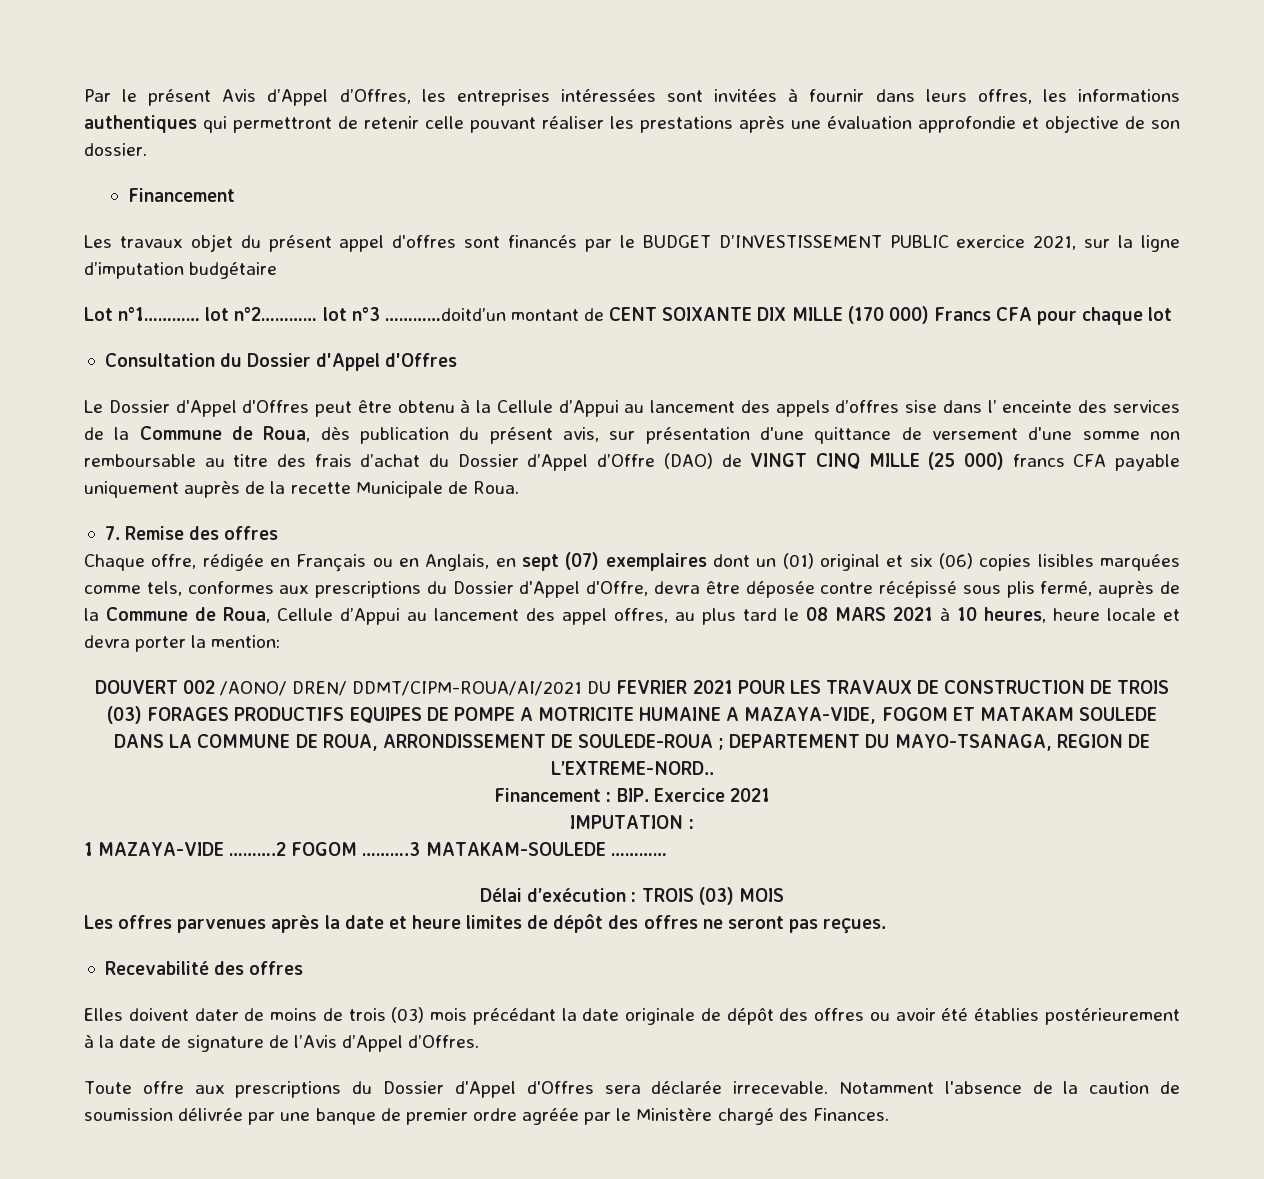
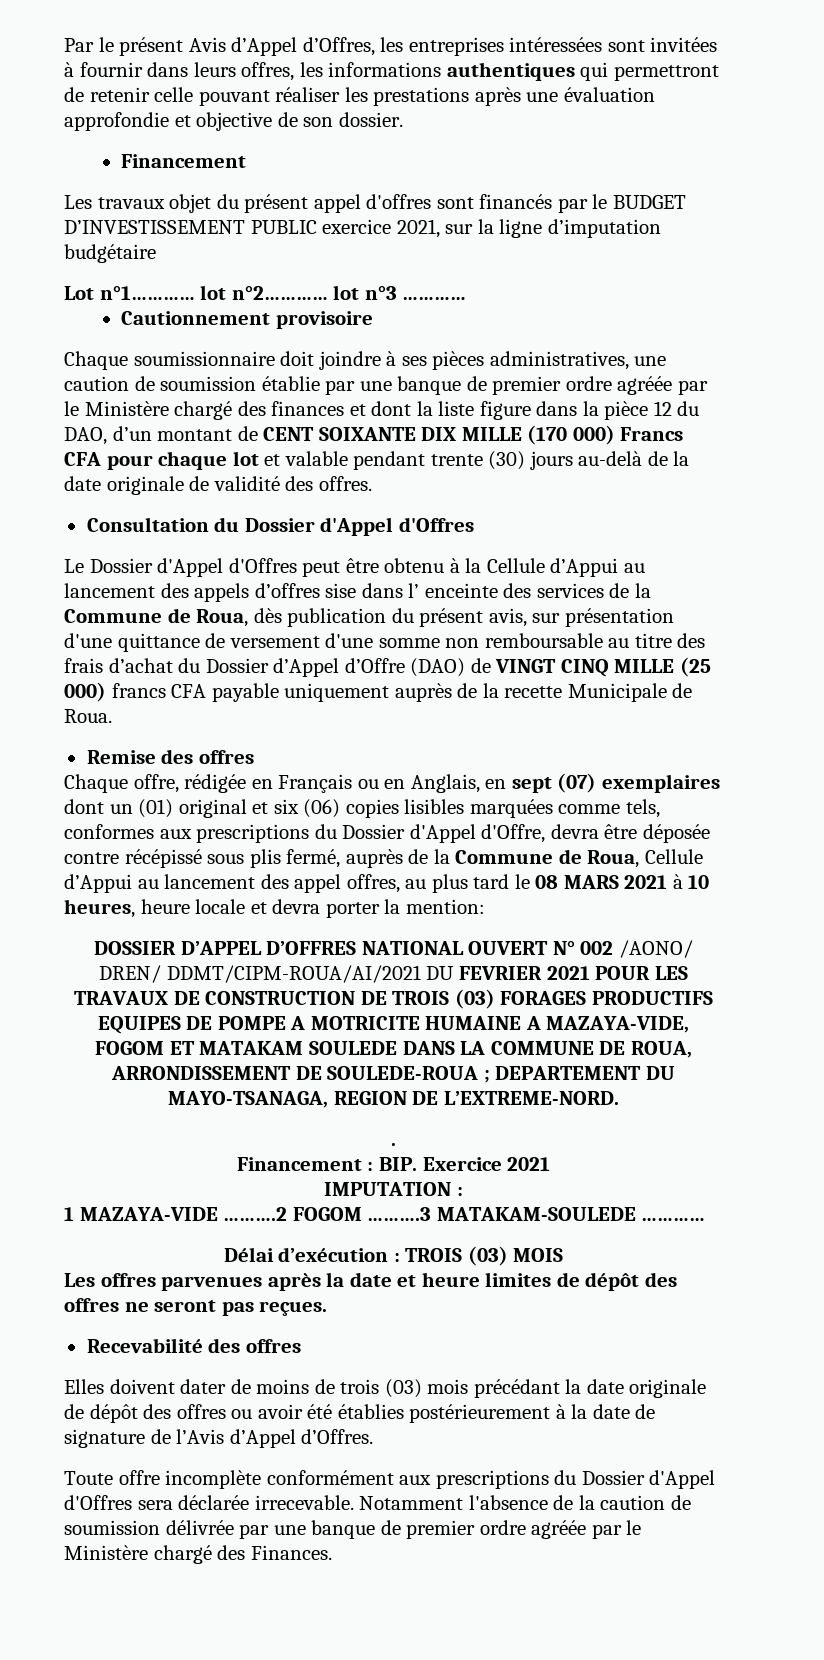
- Lot n°1………… lot n°2………… lot n°3 …………doitd’un montant de CENT SOIXANTE DIX MILLE (170 000) Francs CFA pour chaque lot
+ Lot n°1………… lot n°2………… lot n°3 …………
+ Cautionnement provisoire
+ Chaque soumissionnaire doit joindre à ses pièces administratives, une caution de soumission établie par une banque de premier ordre agréée par le Ministère chargé des finances et dont la liste figure dans la pièce 12 du DAO, d’un montant de CENT SOIXANTE DIX MILLE (170 000) Francs CFA pour chaque lot et valable pendant trente (30) jours au-delà de la date originale de validité des offres.
- 7. Remise des offres
+ Remise des offres
- DOUVERT 002 /AONO/ DREN/ DDMT/CIPM-ROUA/AI/2021 DU FEVRIER 2021 POUR LES TRAVAUX DE CONSTRUCTION DE TROIS (03) FORAGES PRODUCTIFS EQUIPES DE POMPE A MOTRICITE HUMAINE A MAZAYA-VIDE, FOGOM ET MATAKAM SOULEDE DANS LA COMMUNE DE ROUA, ARRONDISSEMENT DE SOULEDE-ROUA ; DEPARTEMENT DU MAYO-TSANAGA, REGION DE L’EXTREME-NORD..
+ DOSSIER D’APPEL D’OFFRES NATIONAL OUVERT N° 002 /AONO/ DREN/ DDMT/CIPM-ROUA/AI/2021 DU FEVRIER 2021 POUR LES TRAVAUX DE CONSTRUCTION DE TROIS (03) FORAGES PRODUCTIFS EQUIPES DE POMPE A MOTRICITE HUMAINE A MAZAYA-VIDE, FOGOM ET MATAKAM SOULEDE DANS LA COMMUNE DE ROUA, ARRONDISSEMENT DE SOULEDE-ROUA ; DEPARTEMENT DU MAYO-TSANAGA, REGION DE L’EXTREME-NORD.
+ .
- Toute offre aux prescriptions du Dossier d'Appel d'Offres sera déclarée irrecevable.
+ Toute offre incomplète conformément aux prescriptions du Dossier d'Appel d'Offres sera déclarée irrecevable.

